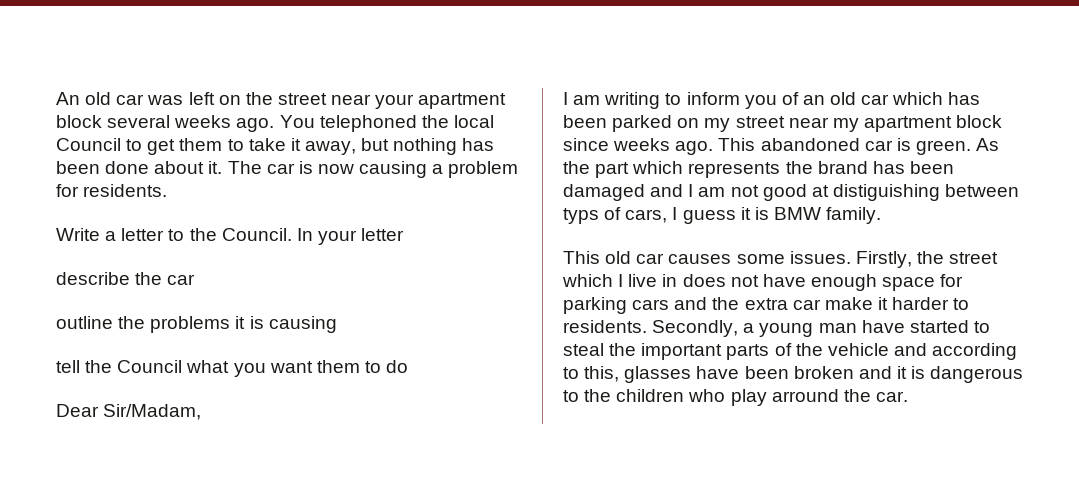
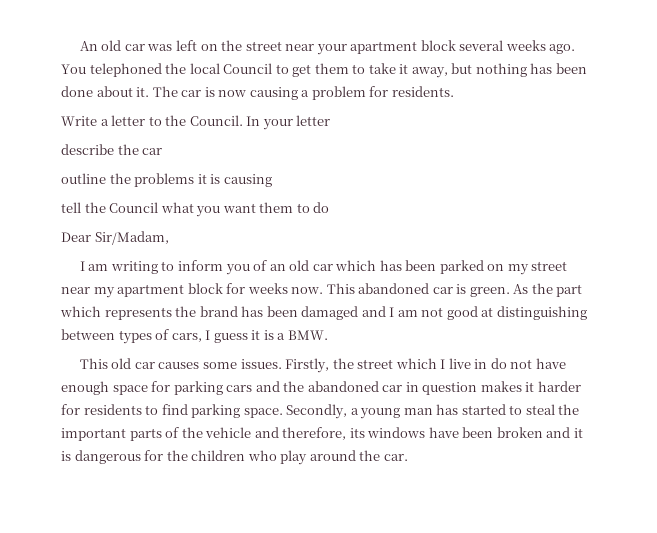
- I am writing to inform you of an old car which has been parked on my street near my apartment block since weeks ago.
+ I am writing to inform you of an old car which has been parked on my street near my apartment block for weeks now.
- As the part which represents the brand has been damaged and I am not good at distiguishing between typs of cars, I guess it is BMW family.
+ As the part which represents the brand has been damaged and I am not good at distinguishing between types of cars, I guess it is a BMW.
- Firstly, the street which I live in does not have enough space for parking cars and the extra car make it harder to residents.
+ Firstly, the street which I live in do not have enough space for parking cars and the abandoned car in question makes it harder for residents to find parking space.
- Secondly, a young man have started to steal the important parts of the vehicle and according to this, glasses have been broken and it is dangerous to the children who play arround the car.
+ Secondly, a young man has started to steal the important parts of the vehicle and therefore, its windows have been broken and it is dangerous for the children who play around the car.

